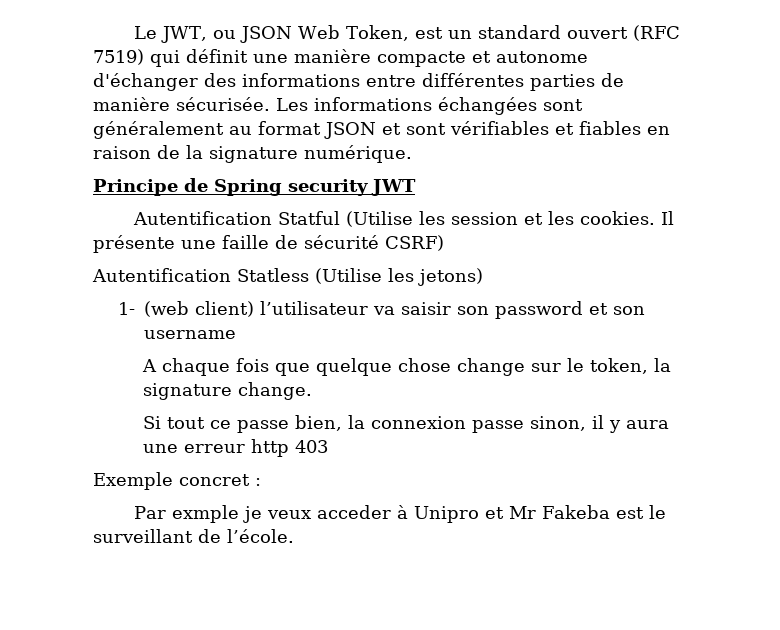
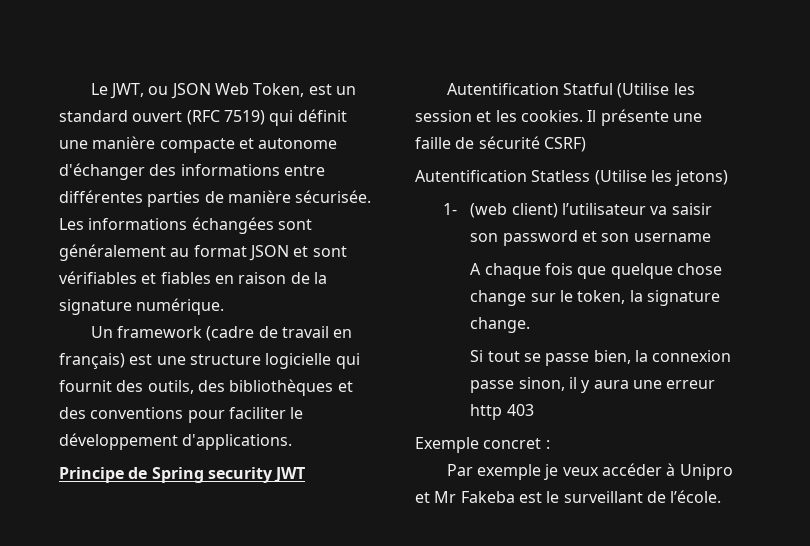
+ Un framework (cadre de travail en français) est une structure logicielle qui fournit des outils, des bibliothèques et des conventions pour faciliter le développement d'applications.
- Si tout ce passe bien, la connexion passe sinon, il y aura une erreur http 403
+ Si tout se passe bien, la connexion passe sinon, il y aura une erreur http 403
- Par exmple je veux acceder à Unipro et Mr Fakeba est le surveillant de l’école.
+ Par exemple je veux accéder à Unipro et Mr Fakeba est le surveillant de l’école.

